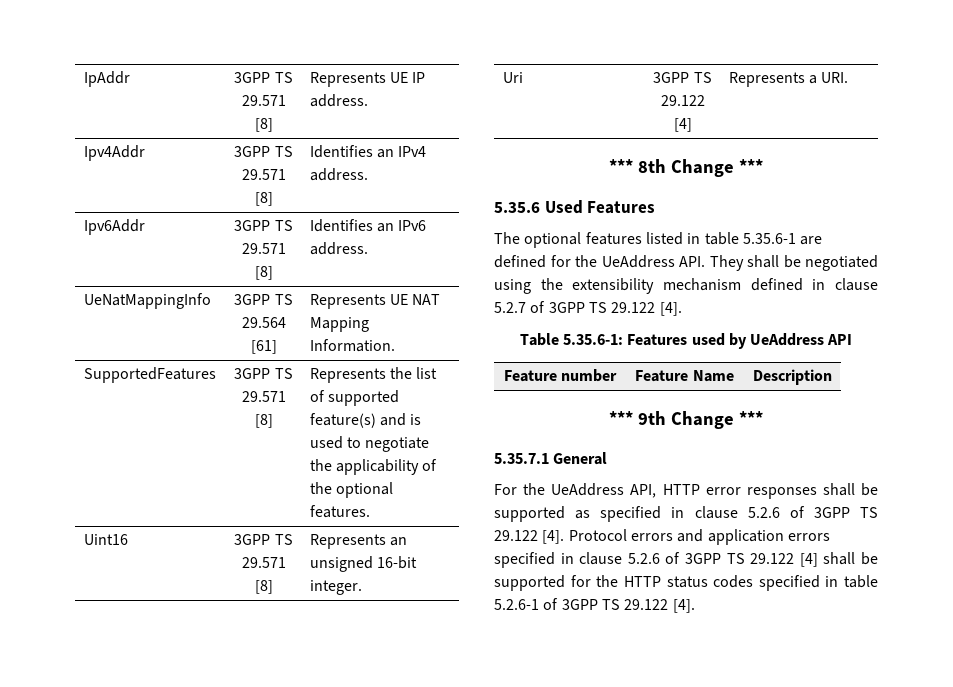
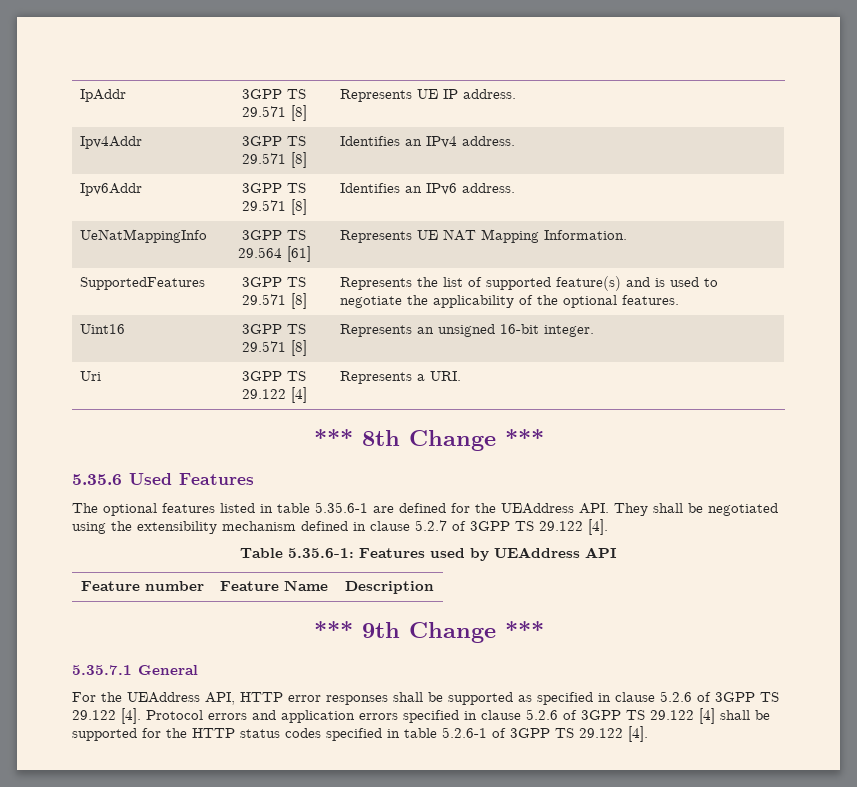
- The optional features listed in table 5.35.6-1 are defined for the UeAddress API. They shall be negotiated using the extensibility mechanism defined in clause 5.2.7 of 3GPP TS 29.122 [4].
+ The optional features listed in table 5.35.6-1 are defined for the UEAddress API. They shall be negotiated using the extensibility mechanism defined in clause 5.2.7 of 3GPP TS 29.122 [4].
- Table 5.35.6-1: Features used by UeAddress API
+ Table 5.35.6-1: Features used by UEAddress API
- For the UeAddress API, HTTP error responses shall be supported as specified in clause 5.2.6 of 3GPP TS 29.122 [4].
+ For the UEAddress API, HTTP error responses shall be supported as specified in clause 5.2.6 of 3GPP TS 29.122 [4].

